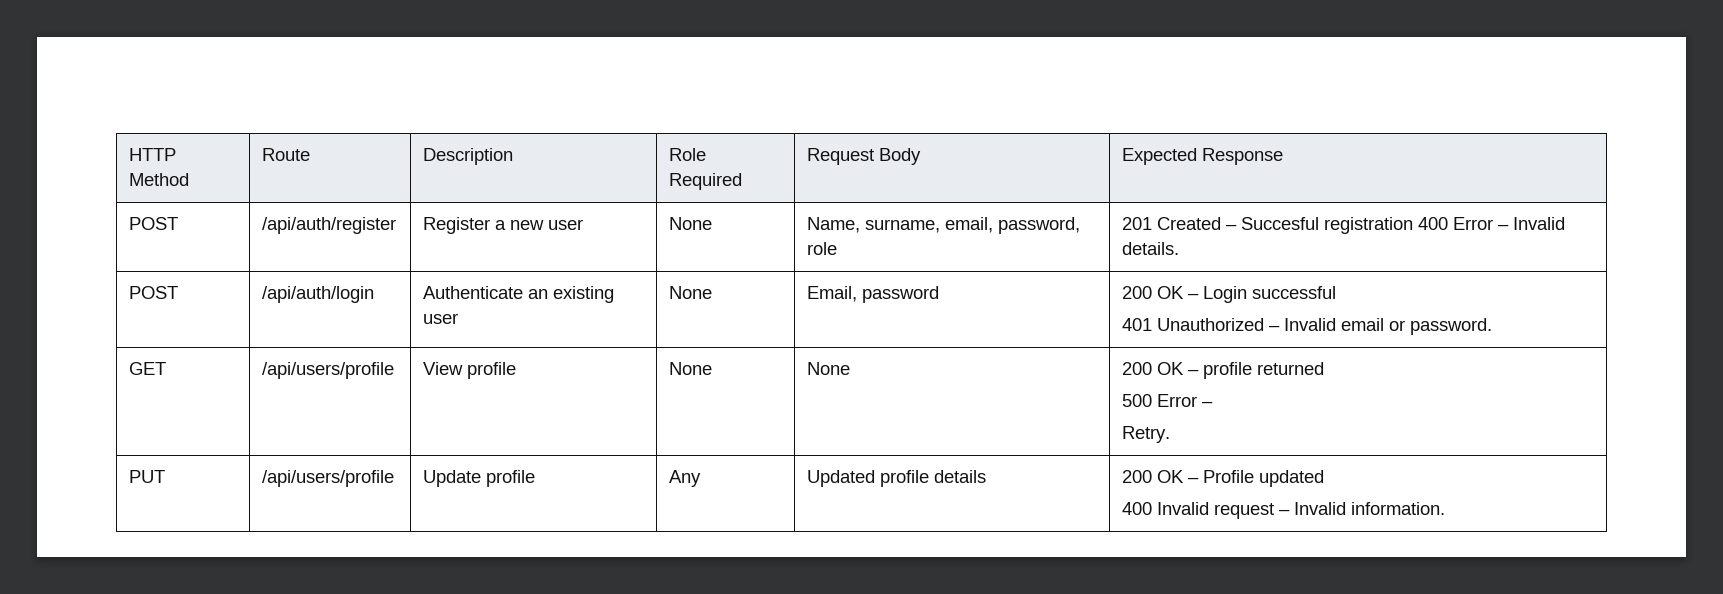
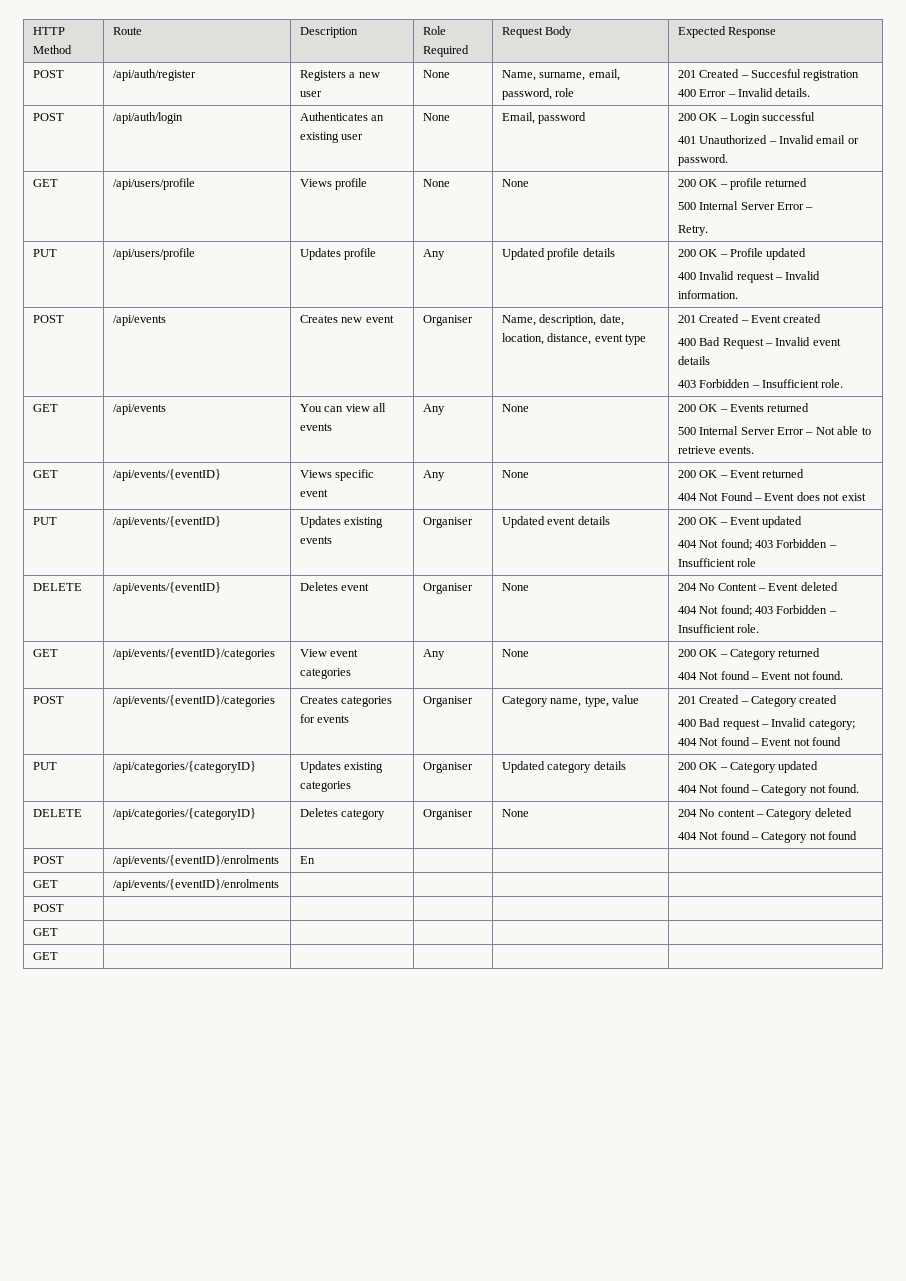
- POST | /api/auth/register | Register a new user | None | Name, surname, email, password, role | 201 Created – Succesful registration 400 Error – Invalid details.
+ POST | /api/auth/register | Registers a new user | None | Name, surname, email, password, role | 201 Created – Succesful registration 400 Error – Invalid details.
- POST | /api/auth/login | Authenticate an existing user | None | Email, password | 200 OK – Login successful
+ POST | /api/auth/login | Authenticates an existing user | None | Email, password | 200 OK – Login successful
- GET | /api/users/profile | View profile | None | None | 200 OK – profile returned
- 500 Error –
+ GET | /api/users/profile | Views profile | None | None | 200 OK – profile returned
+ 500 Internal Server Error –
- PUT | /api/users/profile | Update profile | Any | Updated profile details | 200 OK – Profile updated
+ PUT | /api/users/profile | Updates profile | Any | Updated profile details | 200 OK – Profile updated
+ POST | /api/events | Creates new event | Organiser | Name, description, date, location, distance, event type | 201 Created – Event created
+ 400 Bad Request – Invalid event details
+ 403 Forbidden – Insufficient role.
+ GET | /api/events | You can view all events | Any | None | 200 OK – Events returned
+ 500 Internal Server Error – Not able to retrieve events.
+ GET | /api/events/{eventID} | Views specific event | Any | None | 200 OK – Event returned
+ 404 Not Found – Event does not exist
+ PUT | /api/events/{eventID} | Updates existing events | Organiser | Updated event details | 200 OK – Event updated
+ 404 Not found; 403 Forbidden – Insufficient role
+ DELETE | /api/events/{eventID} | Deletes event | Organiser | None | 204 No Content – Event deleted
+ 404 Not found; 403 Forbidden – Insufficient role.
+ GET | /api/events/{eventID}/categories | View event categories | Any | None | 200 OK – Category returned
+ 404 Not found – Event not found.
+ POST | /api/events/{eventID}/categories | Creates categories for events | Organiser | Category name, type, value | 201 Created – Category created
+ 400 Bad request – Invalid category; 404 Not found – Event not found
+ PUT | /api/categories/{categoryID} | Updates existing categories | Organiser | Updated category details | 200 OK – Category updated
+ 404 Not found – Category not found.
+ DELETE | /api/categories/{categoryID} | Deletes category | Organiser | None | 204 No content – Category deleted
+ 404 Not found – Category not found
+ POST | /api/events/{eventID}/enrolments | En | | |
+ GET | /api/events/{eventID}/enrolments | | | |
+ POST | | | | |
+ GET | | | | |
+ GET | | | | |

